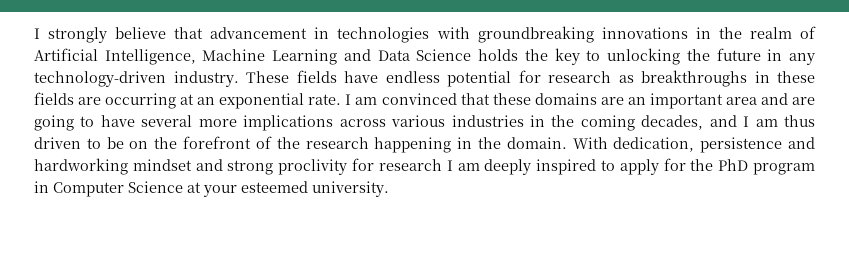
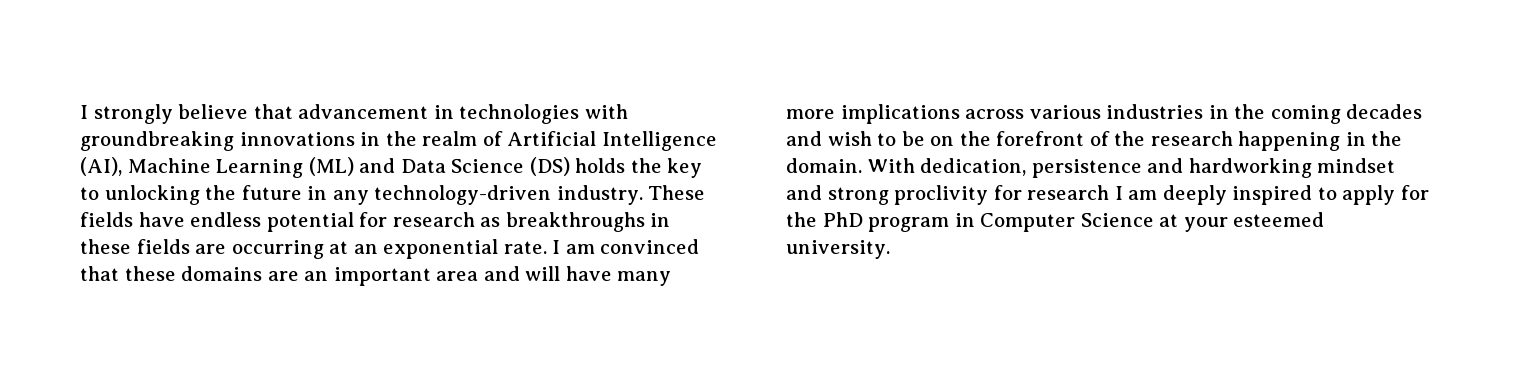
- I strongly believe that advancement in technologies with groundbreaking innovations in the realm of Artificial Intelligence, Machine Learning and Data Science holds the key to unlocking the future in any technology-driven industry.
+ I strongly believe that advancement in technologies with groundbreaking innovations in the realm of Artificial Intelligence (AI), Machine Learning (ML) and Data Science (DS) holds the key to unlocking the future in any technology-driven industry.
- I am convinced that these domains are an important area and are going to have several more implications across various industries in the coming decades, and I am thus driven to be on the forefront of the research happening in the domain.
+ I am convinced that these domains are an important area and will have many more implications across various industries in the coming decades and wish to be on the forefront of the research happening in the domain.

